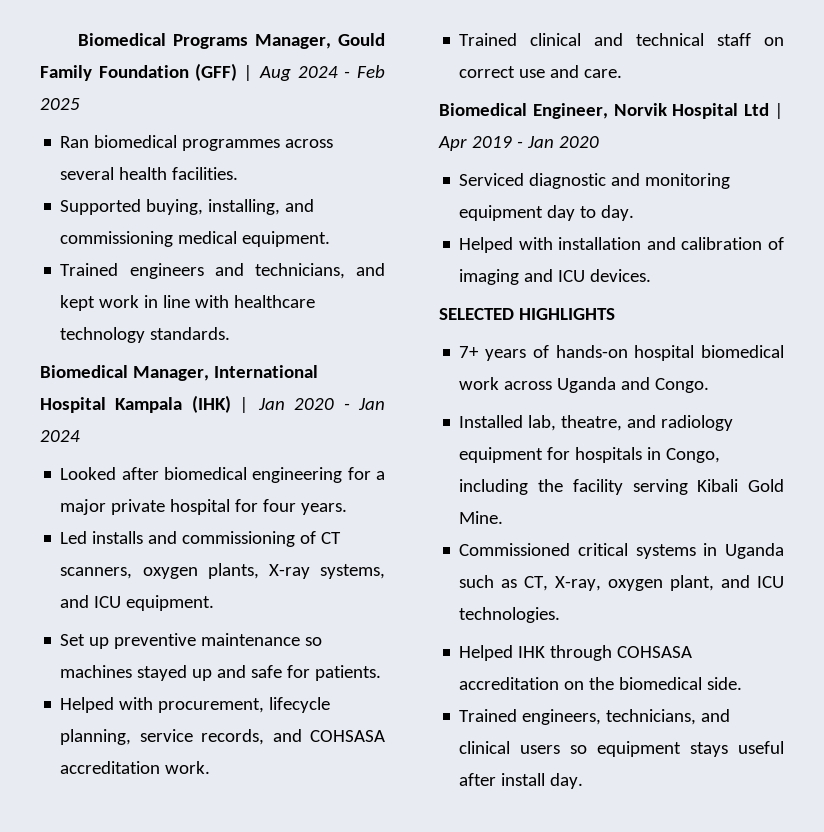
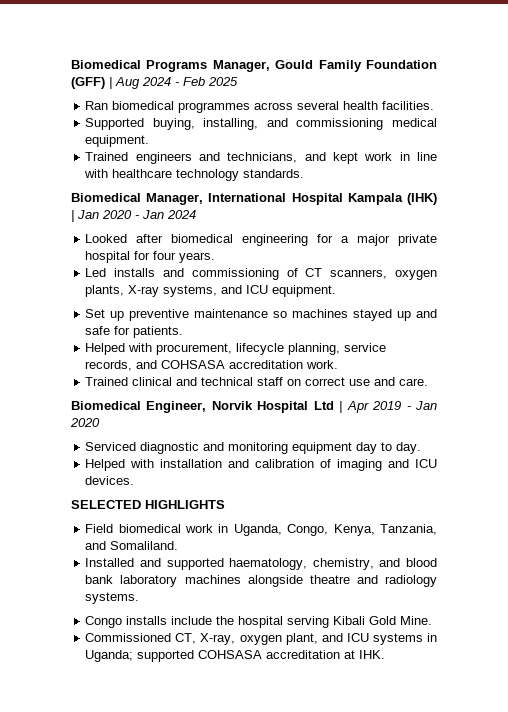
- 7+ years of hands-on hospital biomedical work across Uganda and Congo.
- Installed lab, theatre, and radiology equipment for hospitals in Congo, including the facility serving Kibali Gold Mine.
+ Field biomedical work in Uganda, Congo, Kenya, Tanzania, and Somaliland.
+ Installed and supported haematology, chemistry, and blood bank laboratory machines alongside theatre and radiology systems.
+ Congo installs include the hospital serving Kibali Gold Mine.
- Commissioned critical systems in Uganda such as CT, X-ray, oxygen plant, and ICU technologies.
- Helped IHK through COHSASA accreditation on the biomedical side.
- Trained engineers, technicians, and clinical users so equipment stays useful after install day.
+ Commissioned CT, X-ray, oxygen plant, and ICU systems in Uganda; supported COHSASA accreditation at IHK.

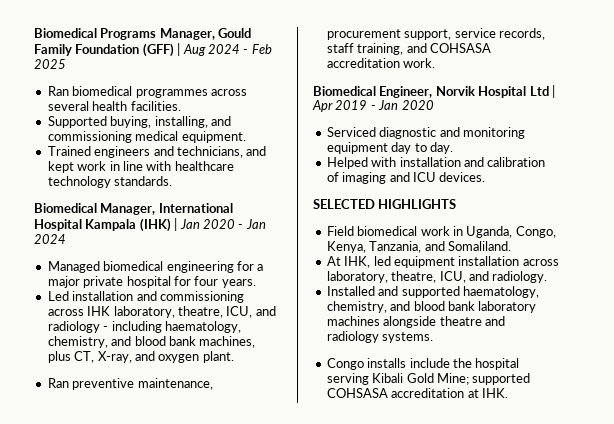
- Looked after biomedical engineering for a major private hospital for four years.
+ Managed biomedical engineering for a major private hospital for four years.
- Led installs and commissioning of CT scanners, oxygen plants, X-ray systems, and ICU equipment.
- Set up preventive maintenance so machines stayed up and safe for patients.
- Helped with procurement, lifecycle planning, service records, and COHSASA accreditation work.
- Trained clinical and technical staff on correct use and care.
+ Led installation and commissioning across IHK laboratory, theatre, ICU, and radiology - including haematology, chemistry, and blood bank machines, plus CT, X-ray, and oxygen plant.
+ Ran preventive maintenance, procurement support, service records, staff training, and COHSASA accreditation work.
+ At IHK, led equipment installation across laboratory, theatre, ICU, and radiology.
- Congo installs include the hospital serving Kibali Gold Mine.
- Commissioned CT, X-ray, oxygen plant, and ICU systems in Uganda; supported COHSASA accreditation at IHK.
+ Congo installs include the hospital serving Kibali Gold Mine; supported COHSASA accreditation at IHK.

